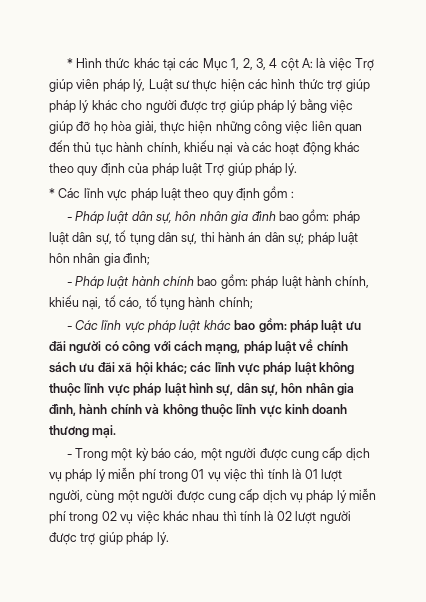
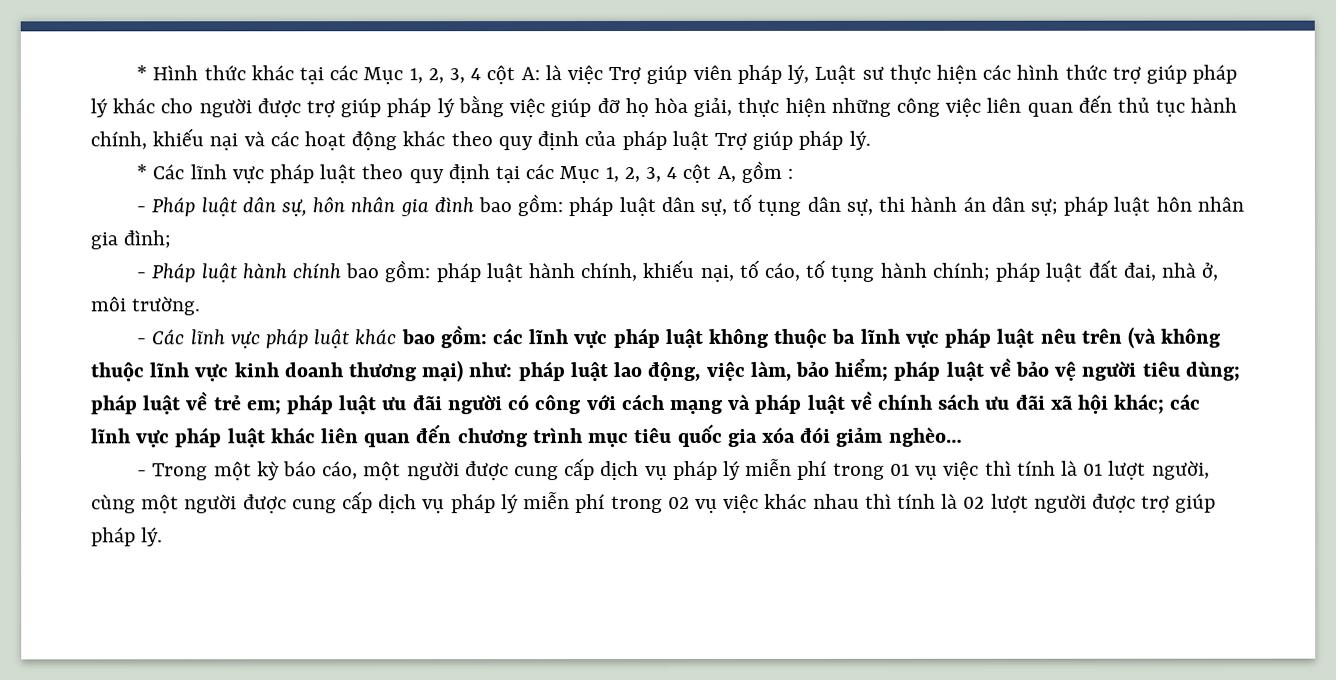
- * Các lĩnh vực pháp luật theo quy định gồm :
+ * Các lĩnh vực pháp luật theo quy định tại các Mục 1, 2, 3, 4 cột A, gồm :
- - Pháp luật hành chính bao gồm: pháp luật hành chính, khiếu nại, tố cáo, tố tụng hành chính;
+ - Pháp luật hành chính bao gồm: pháp luật hành chính, khiếu nại, tố cáo, tố tụng hành chính; pháp luật đất đai, nhà ở, môi trường.
- - Các lĩnh vực pháp luật khác bao gồm: pháp luật ưu đãi người có công với cách mạng, pháp luật về chính sách ưu đãi xã hội khác; các lĩnh vực pháp luật không thuộc lĩnh vực pháp luật hình sự, dân sự, hôn nhân gia đình, hành chính và không thuộc lĩnh vực kinh doanh thương mại.
+ - Các lĩnh vực pháp luật khác bao gồm: các lĩnh vực pháp luật không thuộc ba lĩnh vực pháp luật nêu trên (và không thuộc lĩnh vực kinh doanh thương mại) như: pháp luật lao động, việc làm, bảo hiểm; pháp luật về bảo vệ người tiêu dùng; pháp luật về trẻ em; pháp luật ưu đãi người có công với cách mạng và pháp luật về chính sách ưu đãi xã hội khác; các lĩnh vực pháp luật khác liên quan đến chương trình mục tiêu quốc gia xóa đói giảm nghèo…

